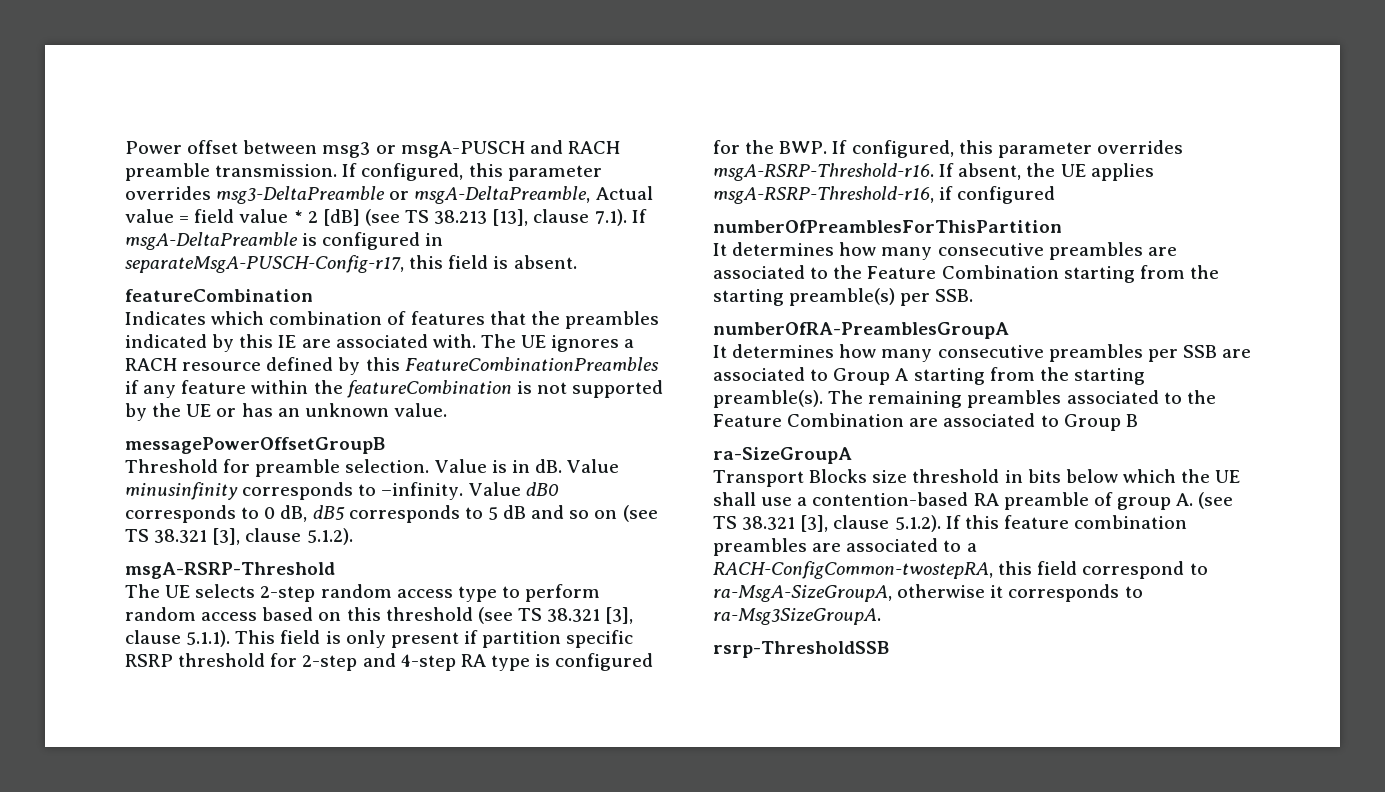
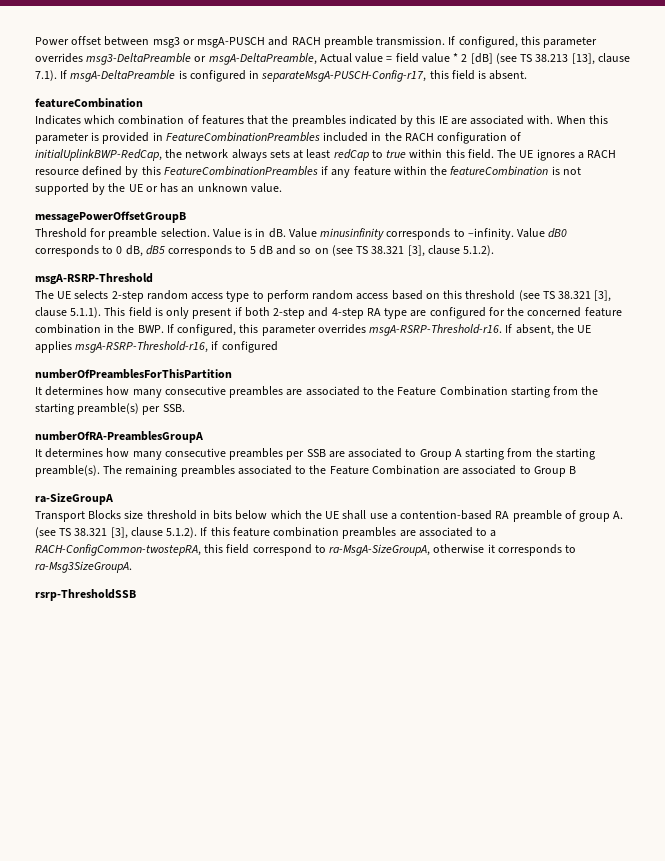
+ When this parameter is provided in FeatureCombinationPreambles included in the RACH configuration of initialUplinkBWP-RedCap, the network always sets at least redCap to true within this field.
- The UE selects 2-step random access type to perform random access based on this threshold (see TS 38.321 [3], clause 5.1.1). This field is only present if partition specific RSRP threshold for 2-step and 4-step RA type is configured for the BWP. If configured, this parameter overrides msgA-RSRP-Threshold-r16.
+ The UE selects 2-step random access type to perform random access based on this threshold (see TS 38.321 [3], clause 5.1.1). This field is only present if both 2-step and 4-step RA type are configured for the concerned feature combination in the BWP. If configured, this parameter overrides msgA-RSRP-Threshold-r16.

